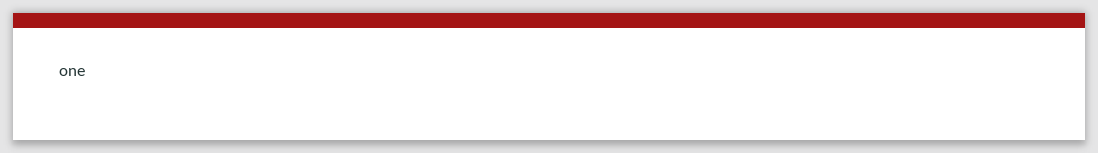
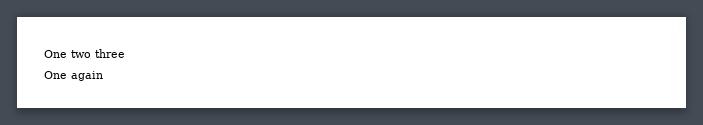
- one
+ One two three
+ One again

